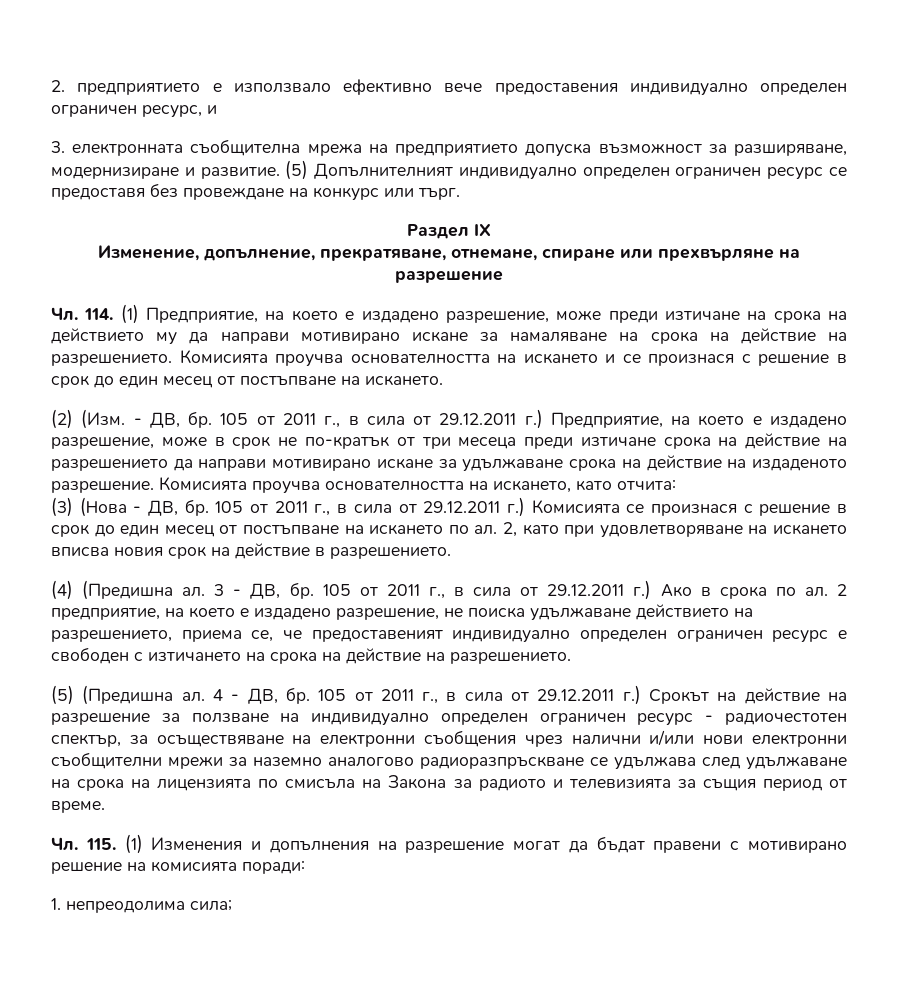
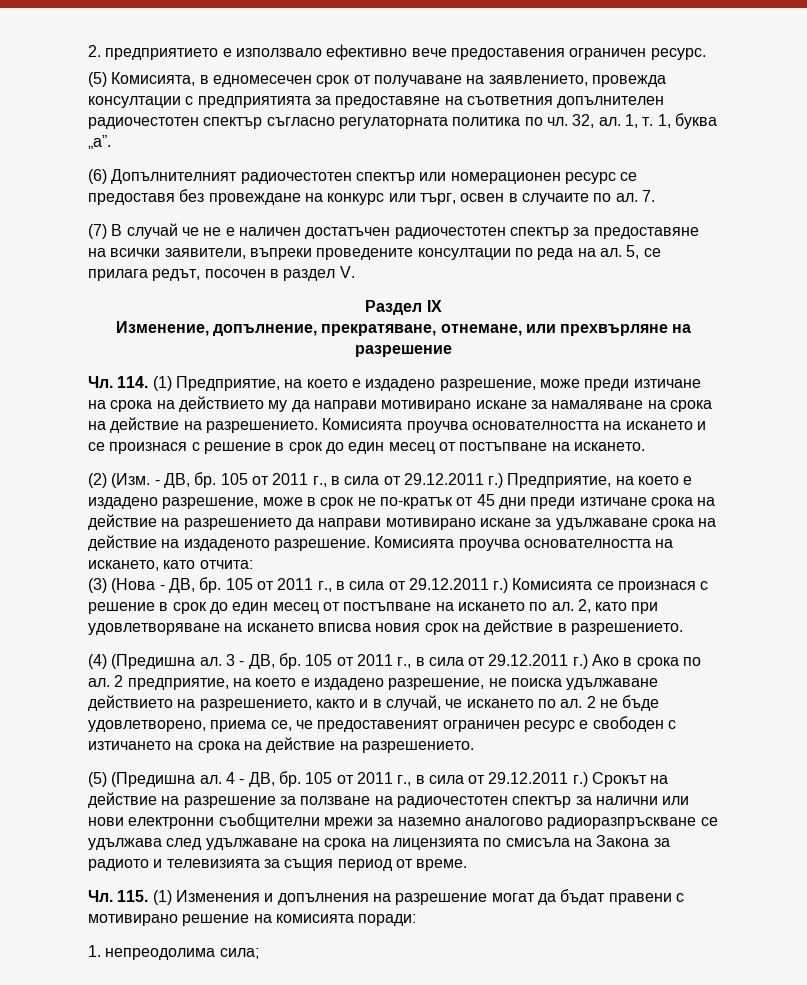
- 2. предприятието е използвало ефективно вече предоставения индивидуално определен ограничен ресурс, и
- 3. електронната съобщителна мрежа на предприятието допуска възможност за разширяване, модернизиране и развитие. (5) Допълнителният индивидуално определен ограничен ресурс се предоставя без провеждане на конкурс или търг.
+ 2. предприятието е използвало ефективно вече предоставения ограничен ресурс.
+ (5) Комисията, в едномесечен срок от получаване на заявлението, провежда консултации с предприятията за предоставяне на съответния допълнителен радиочестотен спектър съгласно регулаторната политика по чл. 32, ал. 1, т. 1, буква „а”.
+ (6) Допълнителният радиочестотен спектър или номерационен ресурс се предоставя без провеждане на конкурс или търг, освен в случаите по ал. 7.
+ (7) В случай че не е наличен достатъчен радиочестотен спектър за предоставяне на всички заявители, въпреки проведените консултации по реда на ал. 5, се прилага редът, посочен в раздел V.
- Изменение, допълнение, прекратяване, отнемане, спиране или прехвърляне на разрешение
+ Изменение, допълнение, прекратяване, отнемане, или прехвърляне на разрешение
- 105 от 2011 г., в сила от 29.12.2011 г.) Предприятие, на което е издадено разрешение, може в срок не по-кратък от три месеца преди изтичане срока на действие на разрешението да направи мотивирано искане за удължаване срока на действие на издаденото разрешение.
+ 105 от 2011 г., в сила от 29.12.2011 г.) Предприятие, на което е издадено разрешение, може в срок не по-кратък от 45 дни преди изтичане срока на действие на разрешението да направи мотивирано искане за удължаване срока на действие на издаденото разрешение.
- 2 предприятие, на което е издадено разрешение, не поиска удължаване действието на разрешението, приема се, че предоставеният индивидуално определен ограничен ресурс е свободен с изтичането на срока на действие на разрешението.
+ 2 предприятие, на което е издадено разрешение, не поиска удължаване действието на разрешението, както и в случай, че искането по ал. 2 не бъде удовлетворено, приема се, че предоставеният ограничен ресурс е свободен с изтичането на срока на действие на разрешението.
- 105 от 2011 г., в сила от 29.12.2011 г.) Срокът на действие на разрешение за ползване на индивидуално определен ограничен ресурс - радиочестотен спектър, за осъществяване на електронни съобщения чрез налични и/или нови електронни съобщителни мрежи за наземно аналогово радиоразпръскване се удължава след удължаване на срока на лицензията по смисъла на Закона за радиото и телевизията за същия период от време.
+ 105 от 2011 г., в сила от 29.12.2011 г.) Срокът на действие на разрешение за ползване на радиочестотен спектър за налични или нови електронни съобщителни мрежи за наземно аналогово радиоразпръскване се удължава след удължаване на срока на лицензията по смисъла на Закона за радиото и телевизията за същия период от време.

